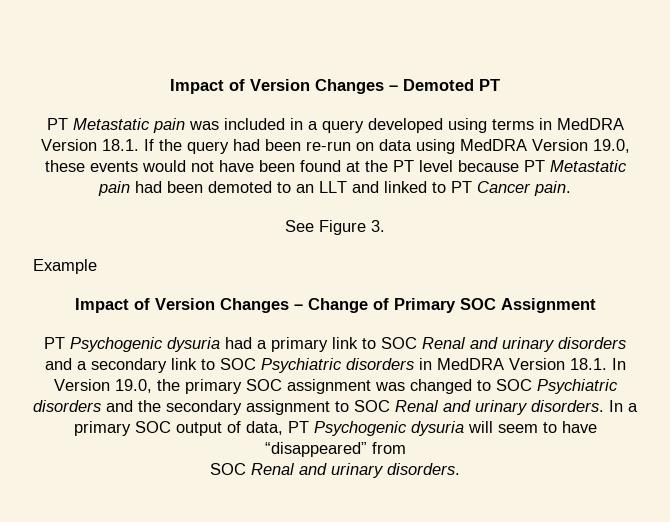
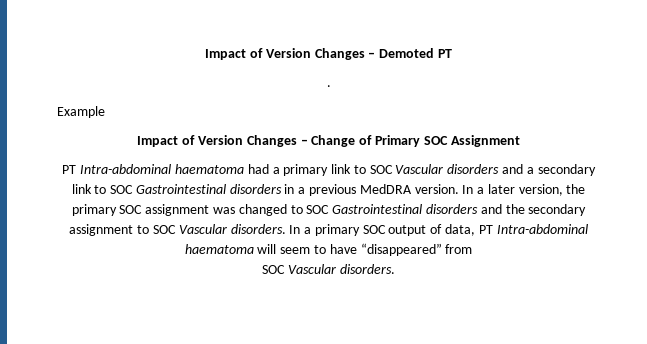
- PT Metastatic pain was included in a query developed using terms in MedDRA Version 18.1. If the query had been re-run on data using MedDRA Version 19.0, these events would not have been found at the PT level because PT Metastatic pain had been demoted to an LLT and linked to PT Cancer pain.
- See Figure 3.
+ .
- PT Psychogenic dysuria had a primary link to SOC Renal and urinary disorders and a secondary link to SOC Psychiatric disorders in MedDRA Version 18.1. In Version 19.0, the primary SOC assignment was changed to SOC Psychiatric disorders and the secondary assignment to SOC Renal and urinary disorders.
+ PT Intra-abdominal haematoma had a primary link to SOC Vascular disorders and a secondary link to SOC Gastrointestinal disorders in a previous MedDRA version. In a later version, the primary SOC assignment was changed to SOC Gastrointestinal disorders and the secondary assignment to SOC Vascular disorders.
- In a primary SOC output of data, PT Psychogenic dysuria will seem to have “disappeared” from
- SOC Renal and urinary disorders.
+ In a primary SOC output of data, PT Intra-abdominal haematoma will seem to have “disappeared” from
+ SOC Vascular disorders.

